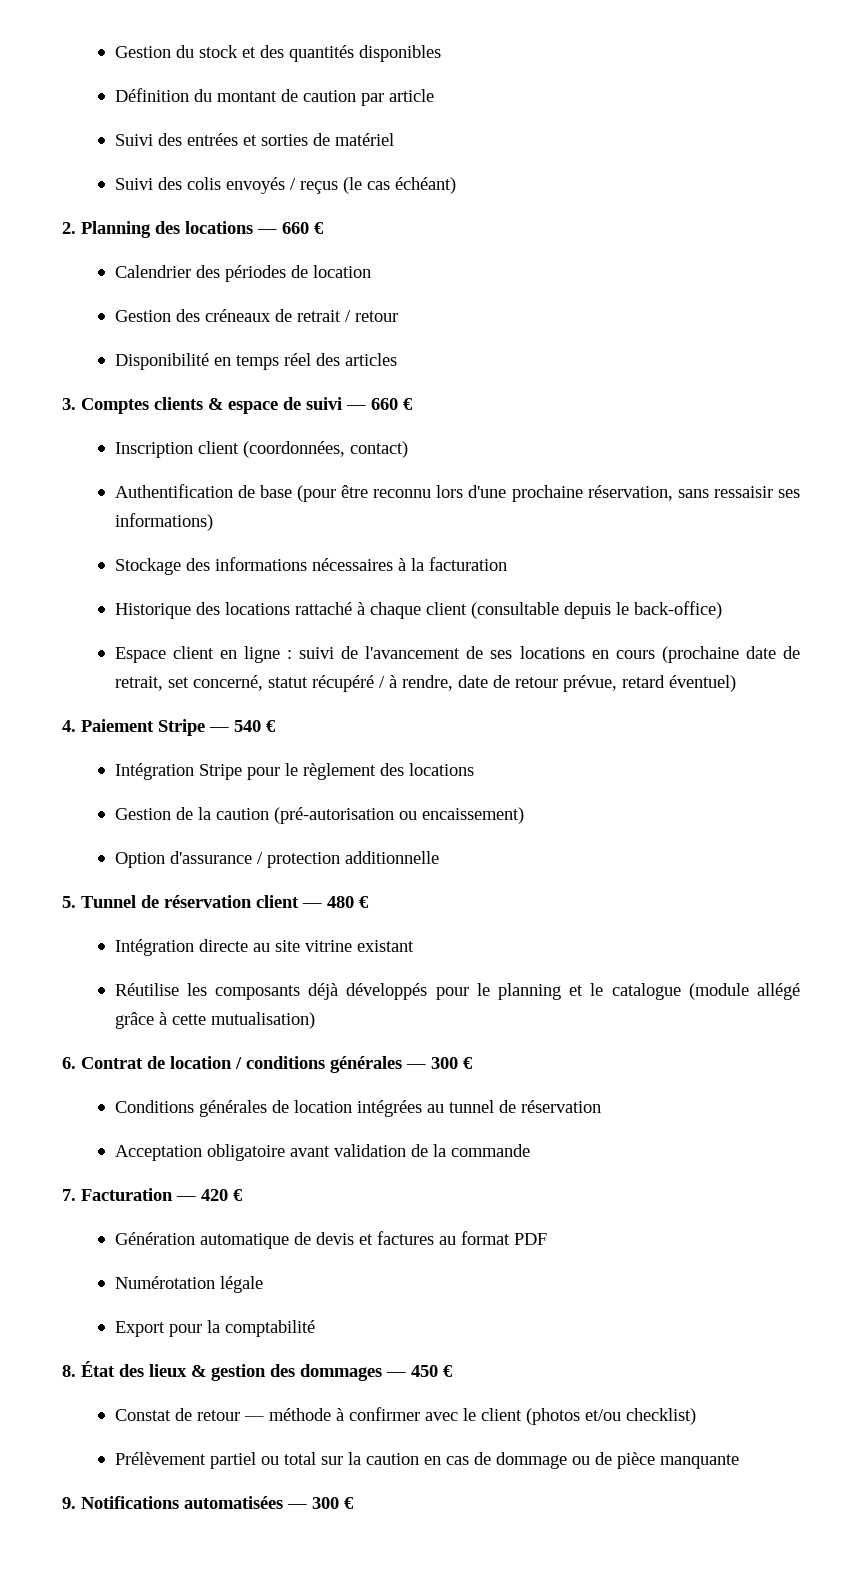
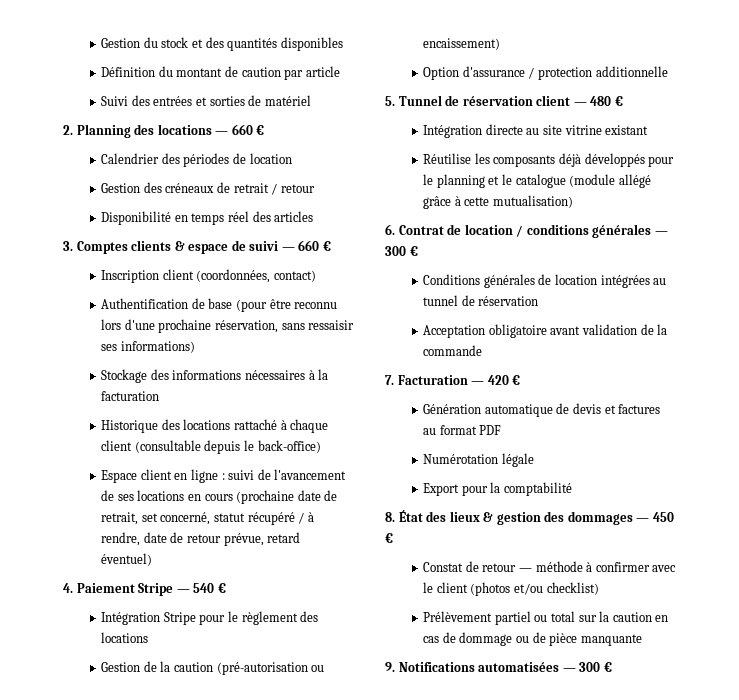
- Suivi des colis envoyés / reçus (le cas échéant)

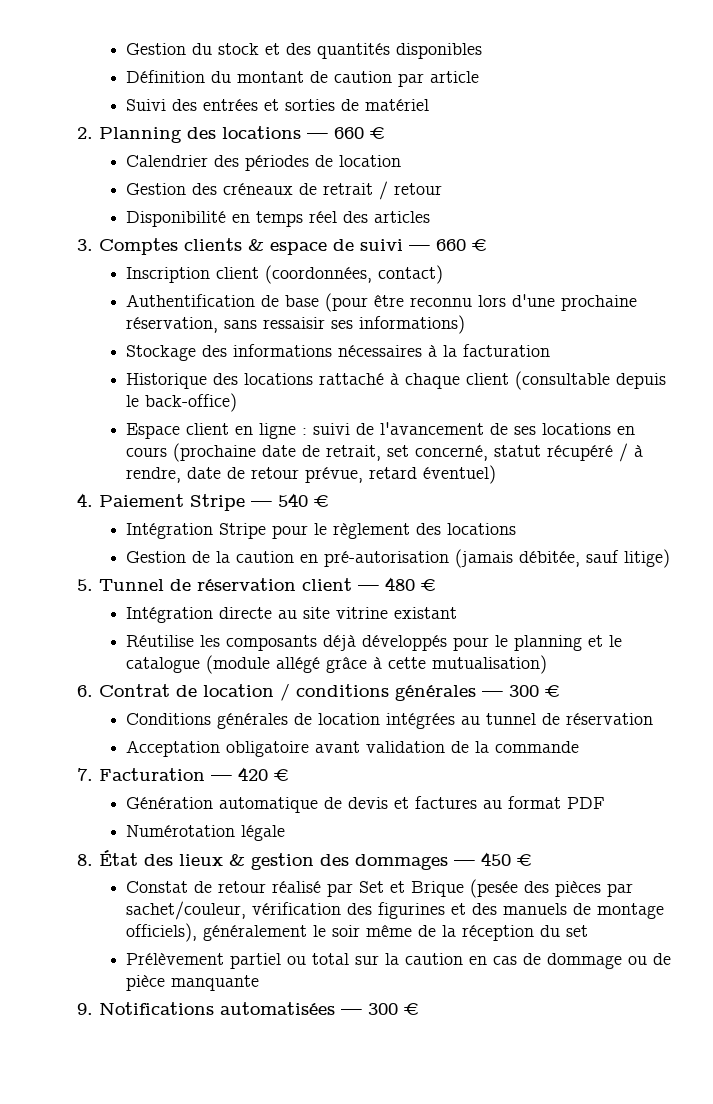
- Gestion de la caution (pré-autorisation ou encaissement)
- Option d'assurance / protection additionnelle
+ Gestion de la caution en pré-autorisation (jamais débitée, sauf litige)
- Export pour la comptabilité
- Constat de retour — méthode à confirmer avec le client (photos et/ou checklist)
+ Constat de retour réalisé par Set et Brique (pesée des pièces par sachet/couleur, vérification des figurines et des manuels de montage officiels), généralement le soir même de la réception du set

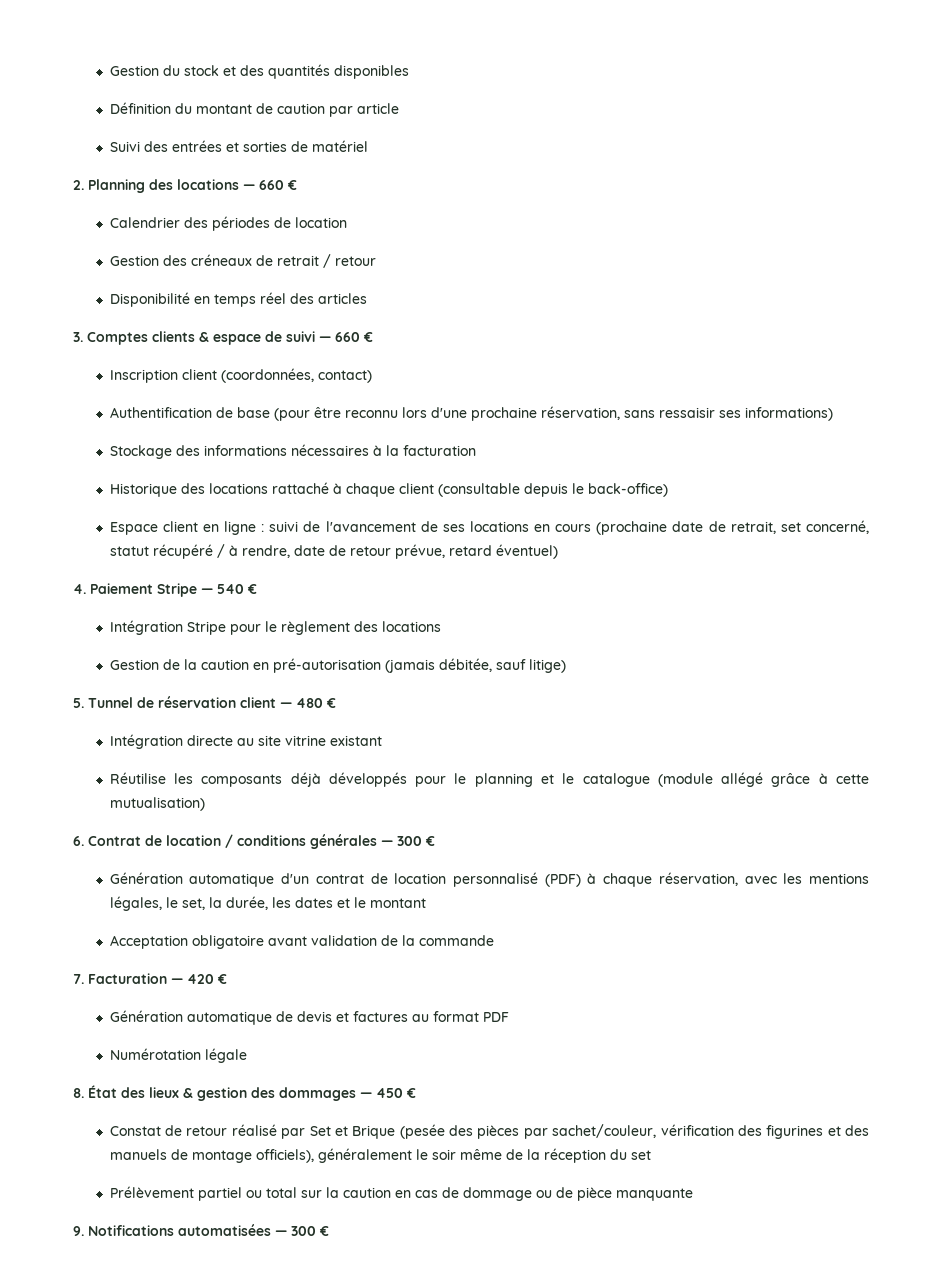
- Conditions générales de location intégrées au tunnel de réservation
+ Génération automatique d'un contrat de location personnalisé (PDF) à chaque réservation, avec les mentions légales, le set, la durée, les dates et le montant

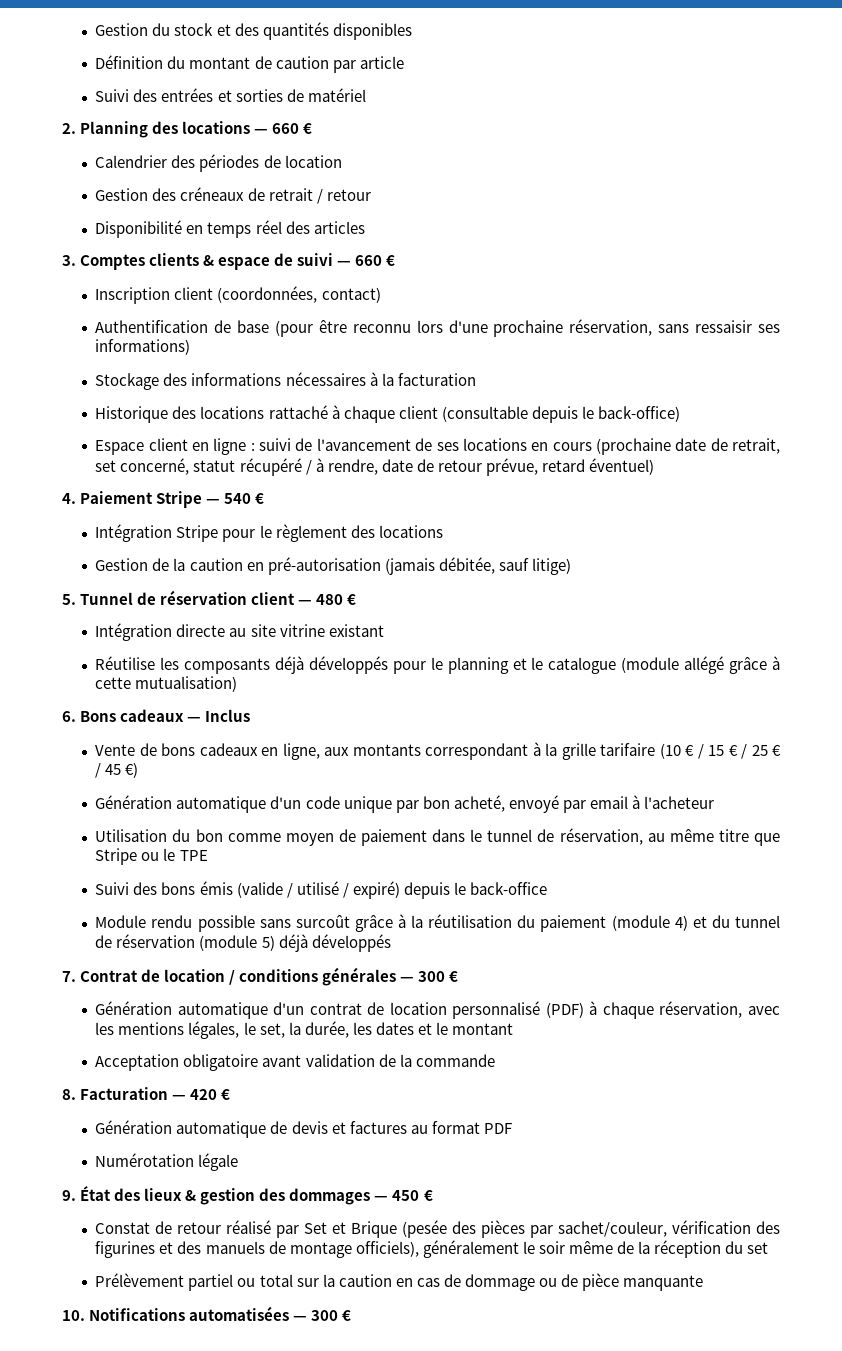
- 6. Contrat de location / conditions générales — 300 €
+ 6. Bons cadeaux — Inclus
+ Vente de bons cadeaux en ligne, aux montants correspondant à la grille tarifaire (10 € / 15 € / 25 € / 45 €)
+ Génération automatique d'un code unique par bon acheté, envoyé par email à l'acheteur
+ Utilisation du bon comme moyen de paiement dans le tunnel de réservation, au même titre que Stripe ou le TPE
+ Suivi des bons émis (valide / utilisé / expiré) depuis le back-office
+ Module rendu possible sans surcoût grâce à la réutilisation du paiement (module 4) et du tunnel de réservation (module 5) déjà développés
+ 7. Contrat de location / conditions générales — 300 €
- 7. Facturation — 420 €
+ 8. Facturation — 420 €
- 8. État des lieux & gestion des dommages — 450 €
+ 9. État des lieux & gestion des dommages — 450 €
- 9. Notifications automatisées — 300 €
+ 10. Notifications automatisées — 300 €

